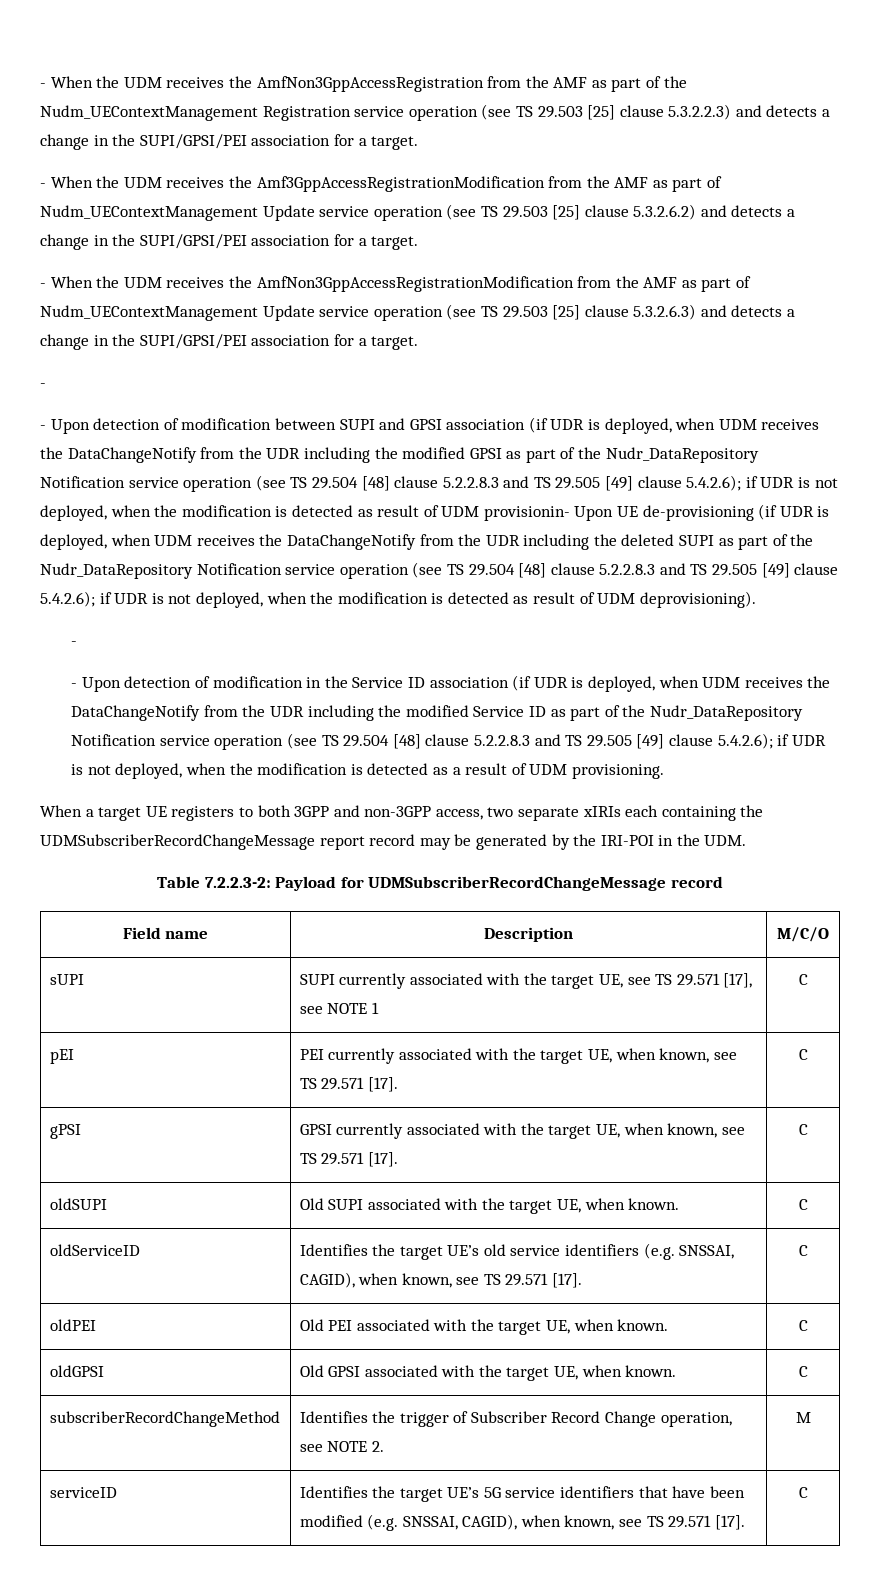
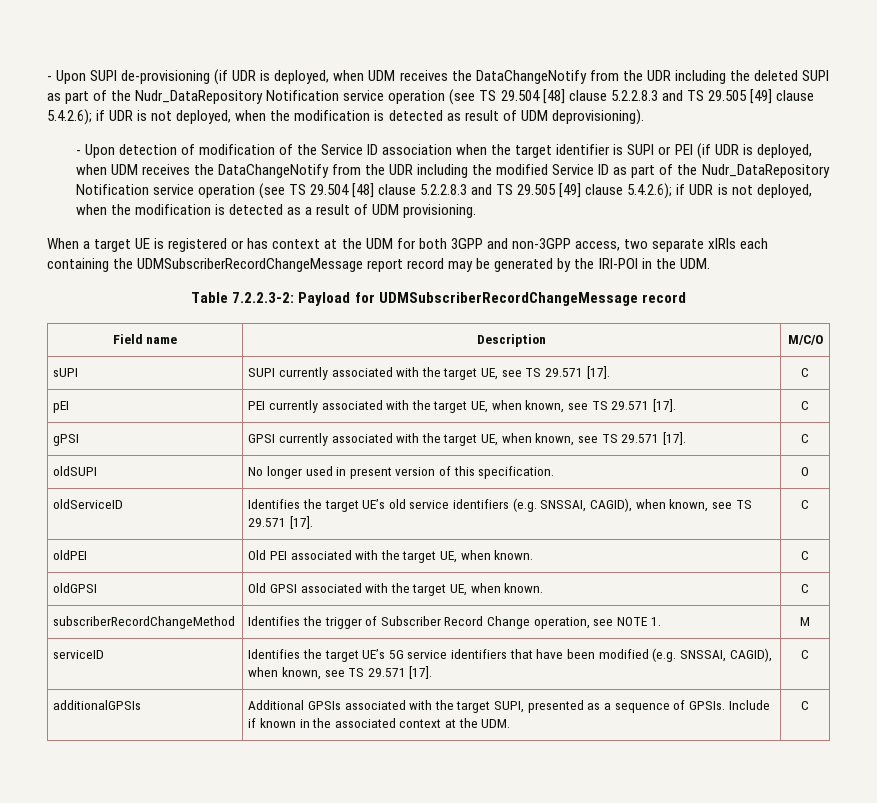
- - When the UDM receives the AmfNon3GppAccessRegistration from the AMF as part of the Nudm_UEContextManagement Registration service operation (see TS 29.503 [25] clause 5.3.2.2.3) and detects a change in the SUPI/GPSI/PEI association for a target.
- - When the UDM receives the Amf3GppAccessRegistrationModification from the AMF as part of Nudm_UEContextManagement Update service operation (see TS 29.503 [25] clause 5.3.2.6.2) and detects a change in the SUPI/GPSI/PEI association for a target.
- - When the UDM receives the AmfNon3GppAccessRegistrationModification from the AMF as part of Nudm_UEContextManagement Update service operation (see TS 29.503 [25] clause 5.3.2.6.3) and detects a change in the SUPI/GPSI/PEI association for a target.
- -
- - Upon detection of modification between SUPI and GPSI association (if UDR is deployed, when UDM receives the DataChangeNotify from the UDR including the modified GPSI as part of the Nudr_DataRepository Notification service operation (see TS 29.504 [48] clause 5.2.2.8.3 and TS 29.505 [49] clause 5.4.2.6); if UDR is not deployed, when the modification is detected as result of UDM provisionin- Upon UE de-provisioning (if UDR is deployed, when UDM receives the DataChangeNotify from the UDR including the deleted SUPI as part of the Nudr_DataRepository Notification service operation (see TS 29.504 [48] clause 5.2.2.8.3 and TS 29.505 [49] clause 5.4.2.6); if UDR is not deployed, when the modification is detected as result of UDM deprovisioning).
- -
- - Upon detection of modification in the Service ID association (if UDR is deployed, when UDM receives the DataChangeNotify from the UDR including the modified Service ID as part of the Nudr_DataRepository Notification service operation (see TS 29.504 [48] clause 5.2.2.8.3 and TS 29.505 [49] clause 5.4.2.6);
+ - Upon SUPI de-provisioning (if UDR is deployed, when UDM receives the DataChangeNotify from the UDR including the deleted SUPI as part of the Nudr_DataRepository Notification service operation (see TS 29.504 [48] clause 5.2.2.8.3 and TS 29.505 [49] clause 5.4.2.6); if UDR is not deployed, when the modification is detected as result of UDM deprovisioning).
+ - Upon detection of modification of the Service ID association when the target identifier is SUPI or PEI (if UDR is deployed, when UDM receives the DataChangeNotify from the UDR including the modified Service ID as part of the Nudr_DataRepository Notification service operation (see TS 29.504 [48] clause 5.2.2.8.3 and TS 29.505 [49] clause 5.4.2.6);
- When a target UE registers to both 3GPP and non-3GPP access, two separate xIRIs each containing the UDMSubscriberRecordChangeMessage report record may be generated by the IRI-POI in the UDM.
+ When a target UE is registered or has context at the UDM for both 3GPP and non-3GPP access, two separate xIRIs each containing the UDMSubscriberRecordChangeMessage report record may be generated by the IRI-POI in the UDM.
- sUPI | SUPI currently associated with the target UE, see TS 29.571 [17], see NOTE 1 | C
+ sUPI | SUPI currently associated with the target UE, see TS 29.571 [17]. | C
- oldSUPI | Old SUPI associated with the target UE, when known. | C
+ oldSUPI | No longer used in present version of this specification. | O
- subscriberRecordChangeMethod | Identifies the trigger of Subscriber Record Change operation, see NOTE 2. | M
+ subscriberRecordChangeMethod | Identifies the trigger of Subscriber Record Change operation, see NOTE 1. | M
+ additionalGPSIs | Additional GPSIs associated with the target SUPI, presented as a sequence of GPSIs. Include if known in the associated context at the UDM. | C

